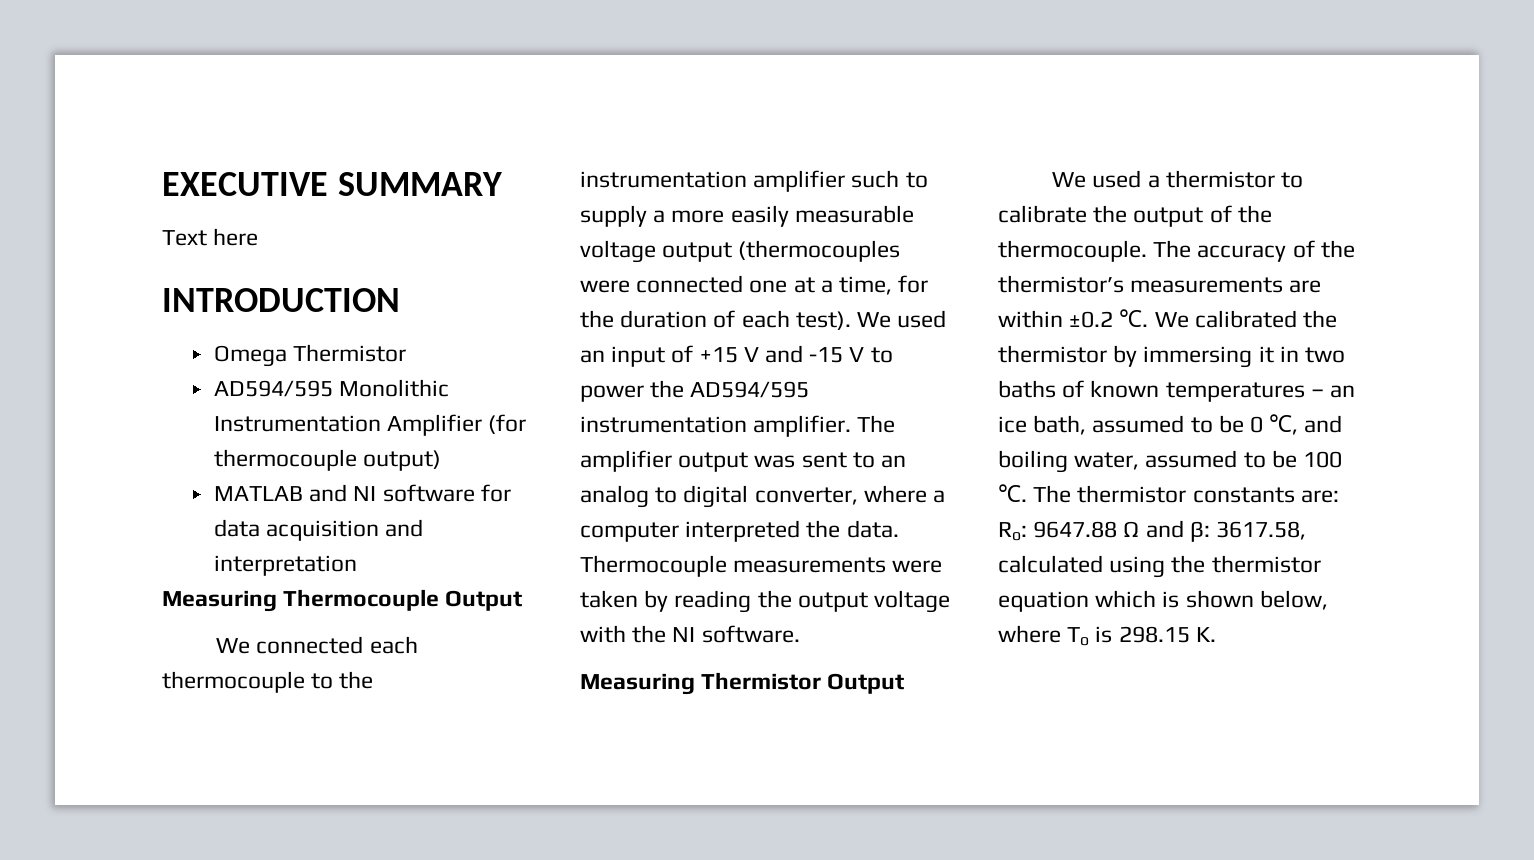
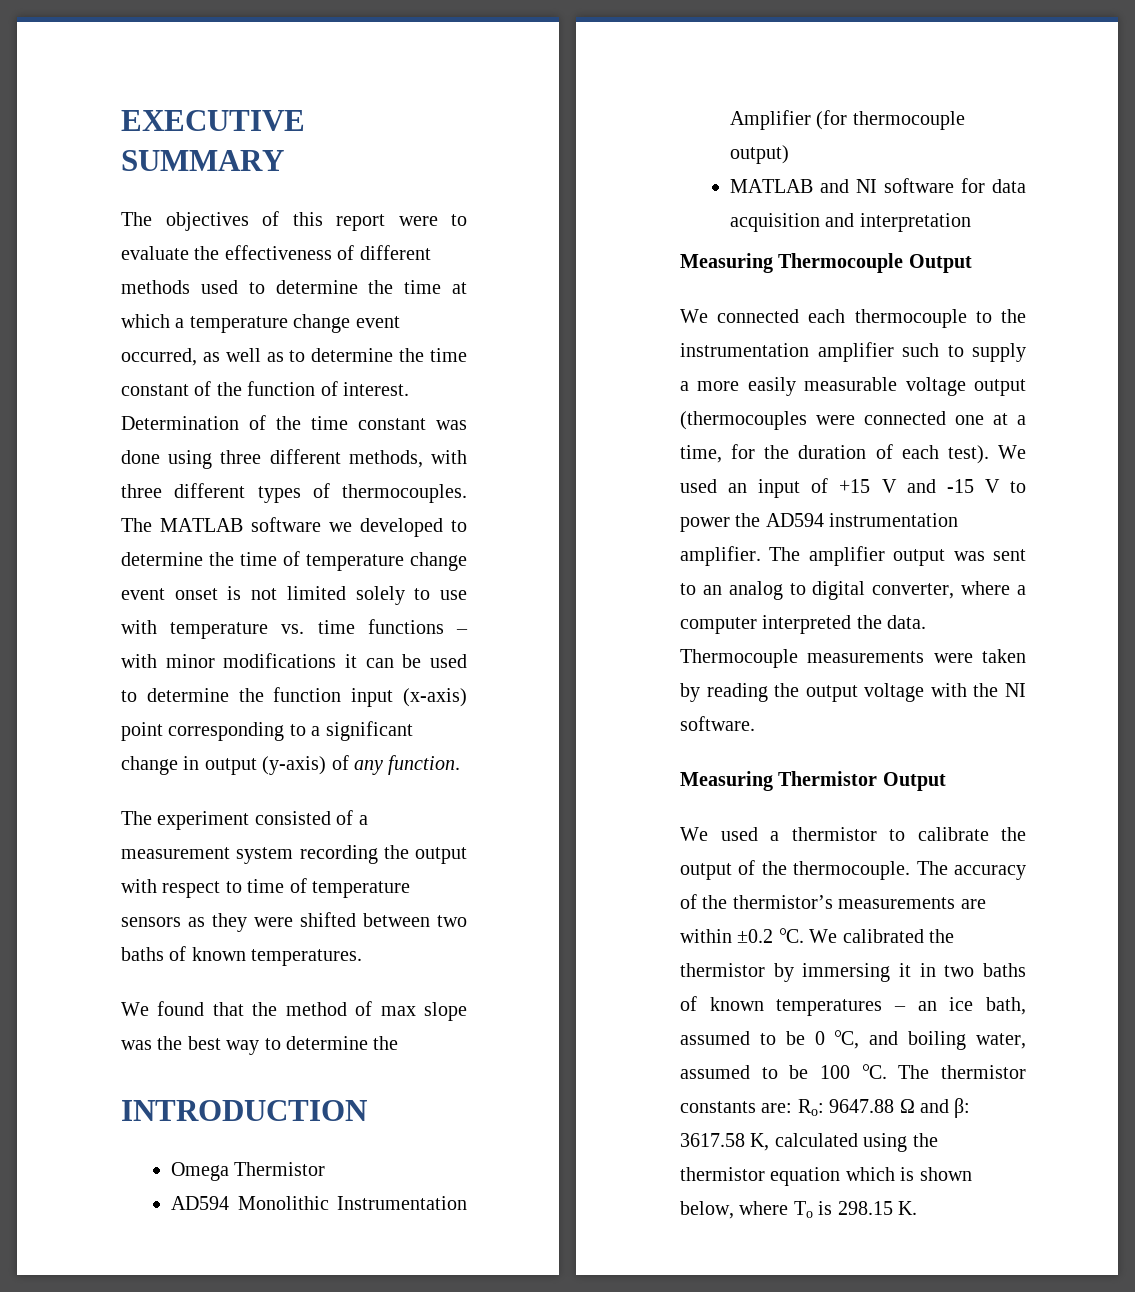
- Text here
+ The objectives of this report were to evaluate the effectiveness of different methods used to determine the time at which a temperature change event occurred, as well as to determine the time constant of the function of interest. Determination of the time constant was done using three different methods, with three different types of thermocouples. The MATLAB software we developed to determine the time of temperature change event onset is not limited solely to use with temperature vs. time functions – with minor modifications it can be used to determine the function input (x-axis) point corresponding to a significant change in output (y-axis) of any function.
+ The experiment consisted of a measurement system recording the output with respect to time of temperature sensors as they were shifted between two baths of known temperatures.
+ We found that the method of max slope was the best way to determine the
- AD594/595 Monolithic Instrumentation Amplifier (for thermocouple output)
+ AD594 Monolithic Instrumentation Amplifier (for thermocouple output)
- We used an input of +15 V and -15 V to power the AD594/595 instrumentation amplifier.
+ We used an input of +15 V and -15 V to power the AD594 instrumentation amplifier.
- The thermistor constants are: Ro: 9647.88 Ω and β: 3617.58, calculated using the thermistor equation which is shown below, where To is 298.15 K.
+ The thermistor constants are: Ro: 9647.88 Ω and β: 3617.58 K, calculated using the thermistor equation which is shown below, where To is 298.15 K.

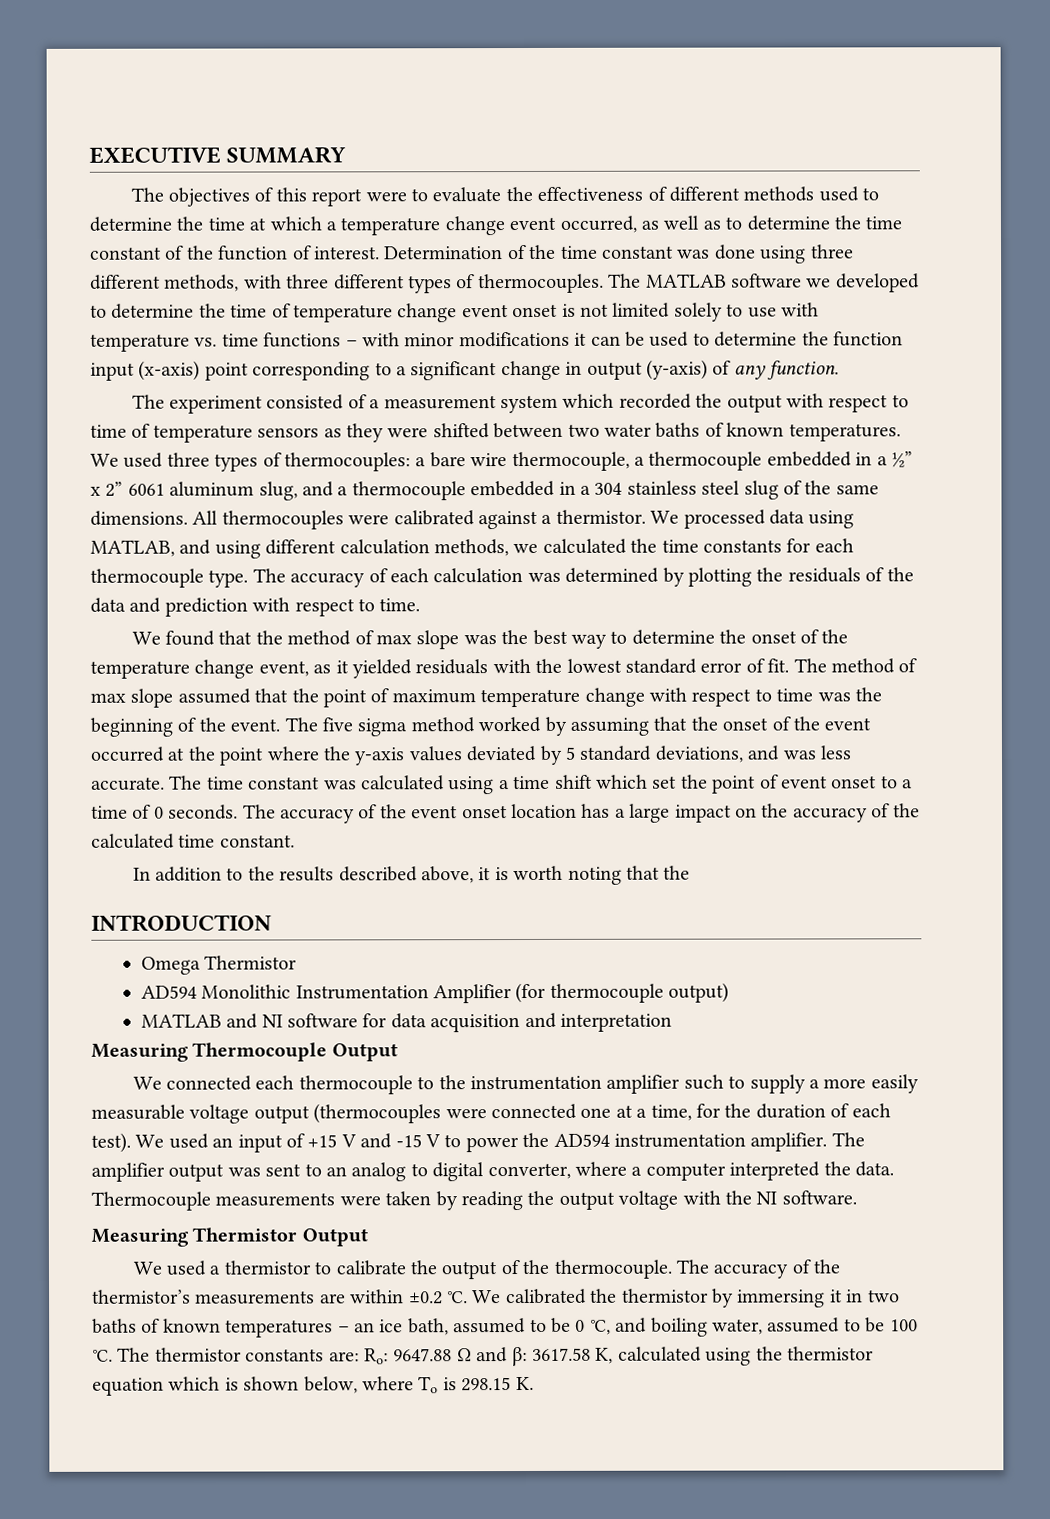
- The experiment consisted of a measurement system recording the output with respect to time of temperature sensors as they were shifted between two baths of known temperatures.
+ The experiment consisted of a measurement system which recorded the output with respect to time of temperature sensors as they were shifted between two water baths of known temperatures. We used three types of thermocouples: a bare wire thermocouple, a thermocouple embedded in a ½” x 2” 6061 aluminum slug, and a thermocouple embedded in a 304 stainless steel slug of the same dimensions. All thermocouples were calibrated against a thermistor. We processed data using MATLAB, and using different calculation methods, we calculated the time constants for each thermocouple type. The accuracy of each calculation was determined by plotting the residuals of the data and prediction with respect to time.
- We found that the method of max slope was the best way to determine the
+ We found that the method of max slope was the best way to determine the onset of the temperature change event, as it yielded residuals with the lowest standard error of fit. The method of max slope assumed that the point of maximum temperature change with respect to time was the beginning of the event. The five sigma method worked by assuming that the onset of the event occurred at the point where the y-axis values deviated by 5 standard deviations, and was less accurate. The time constant was calculated using a time shift which set the point of event onset to a time of 0 seconds. The accuracy of the event onset location has a large impact on the accuracy of the calculated time constant.
+ In addition to the results described above, it is worth noting that the

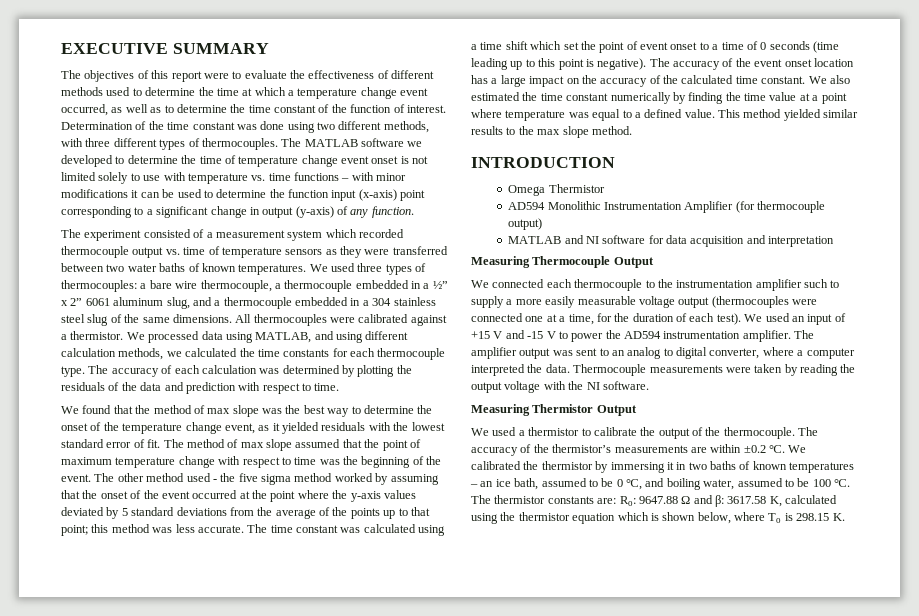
- Determination of the time constant was done using three different methods, with three different types of thermocouples.
+ Determination of the time constant was done using two different methods, with three different types of thermocouples.
- The experiment consisted of a measurement system which recorded the output with respect to time of temperature sensors as they were shifted between two water baths of known temperatures.
+ The experiment consisted of a measurement system which recorded thermocouple output vs. time of temperature sensors as they were transferred between two water baths of known temperatures.
- The five sigma method worked by assuming that the onset of the event occurred at the point where the y-axis values deviated by 5 standard deviations, and was less accurate.
+ The other method used - the five sigma method worked by assuming that the onset of the event occurred at the point where the y-axis values deviated by 5 standard deviations from the average of the points up to that point; this method was less accurate.
- The time constant was calculated using a time shift which set the point of event onset to a time of 0 seconds.
+ The time constant was calculated using a time shift which set the point of event onset to a time of 0 seconds (time leading up to this point is negative).
- The accuracy of the event onset location has a large impact on the accuracy of the calculated time constant.
- In addition to the results described above, it is worth noting that the
+ The accuracy of the event onset location has a large impact on the accuracy of the calculated time constant. We also estimated the time constant numerically by finding the time value at a point where temperature was equal to a defined value. This method yielded similar results to the max slope method.

